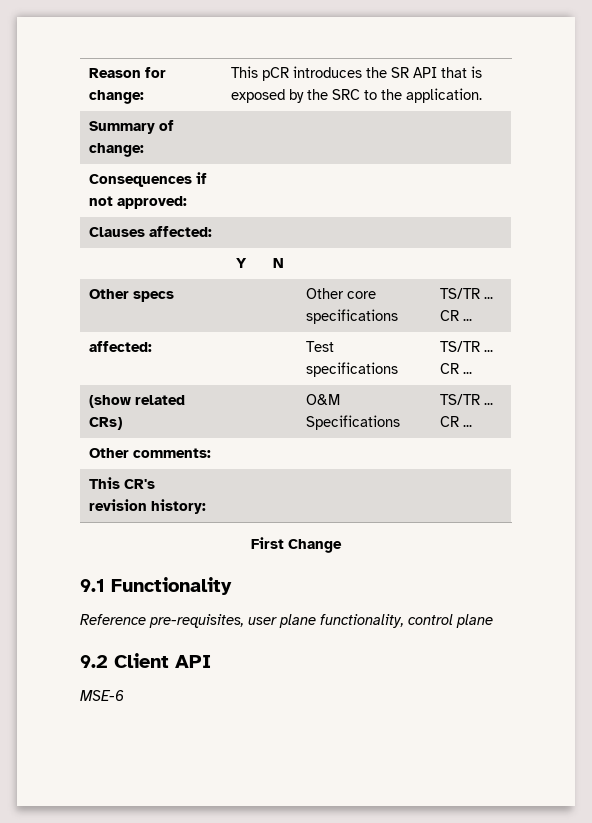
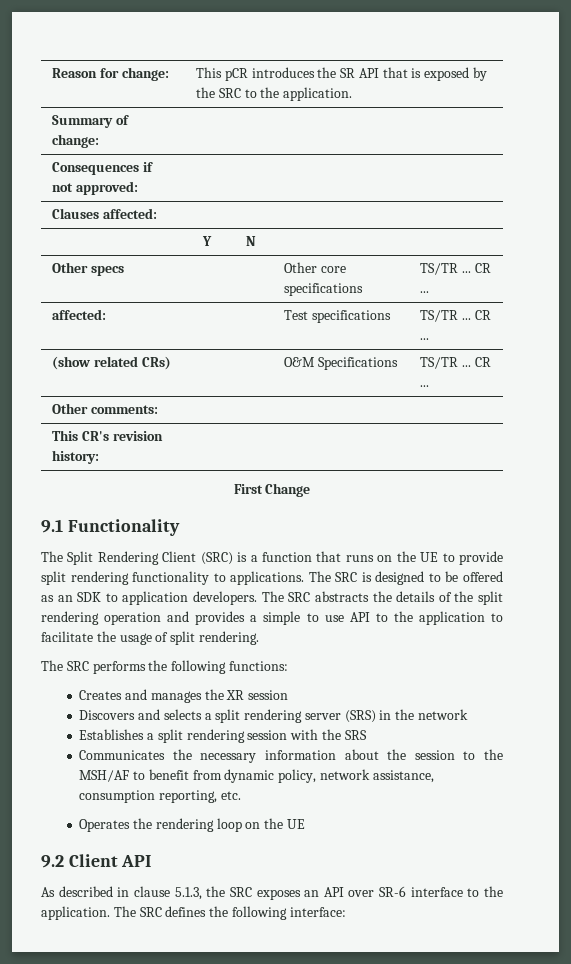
- Reference pre-requisites, user plane functionality, control plane
+ The Split Rendering Client (SRC) is a function that runs on the UE to provide split rendering functionality to applications. The SRC is designed to be offered as an SDK to application developers. The SRC abstracts the details of the split rendering operation and provides a simple to use API to the application to facilitate the usage of split rendering.
+ The SRC performs the following functions:
+ Creates and manages the XR session
+ Discovers and selects a split rendering server (SRS) in the network
+ Establishes a split rendering session with the SRS
+ Communicates the necessary information about the session to the MSH/AF to benefit from dynamic policy, network assistance, consumption reporting, etc.
+ Operates the rendering loop on the UE
  9.2 Client API
- MSE-6
+ As described in clause 5.1.3, the SRC exposes an API over SR-6 interface to the application. The SRC defines the following interface:

